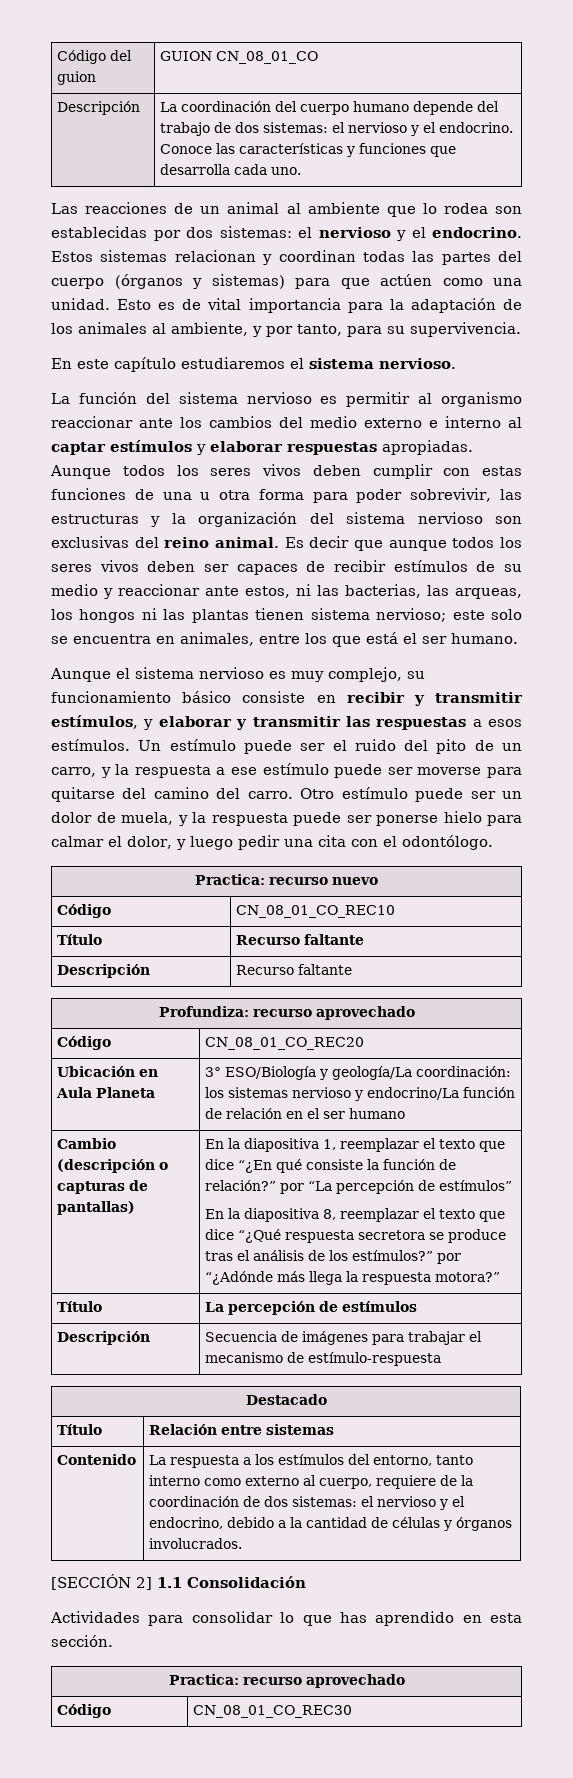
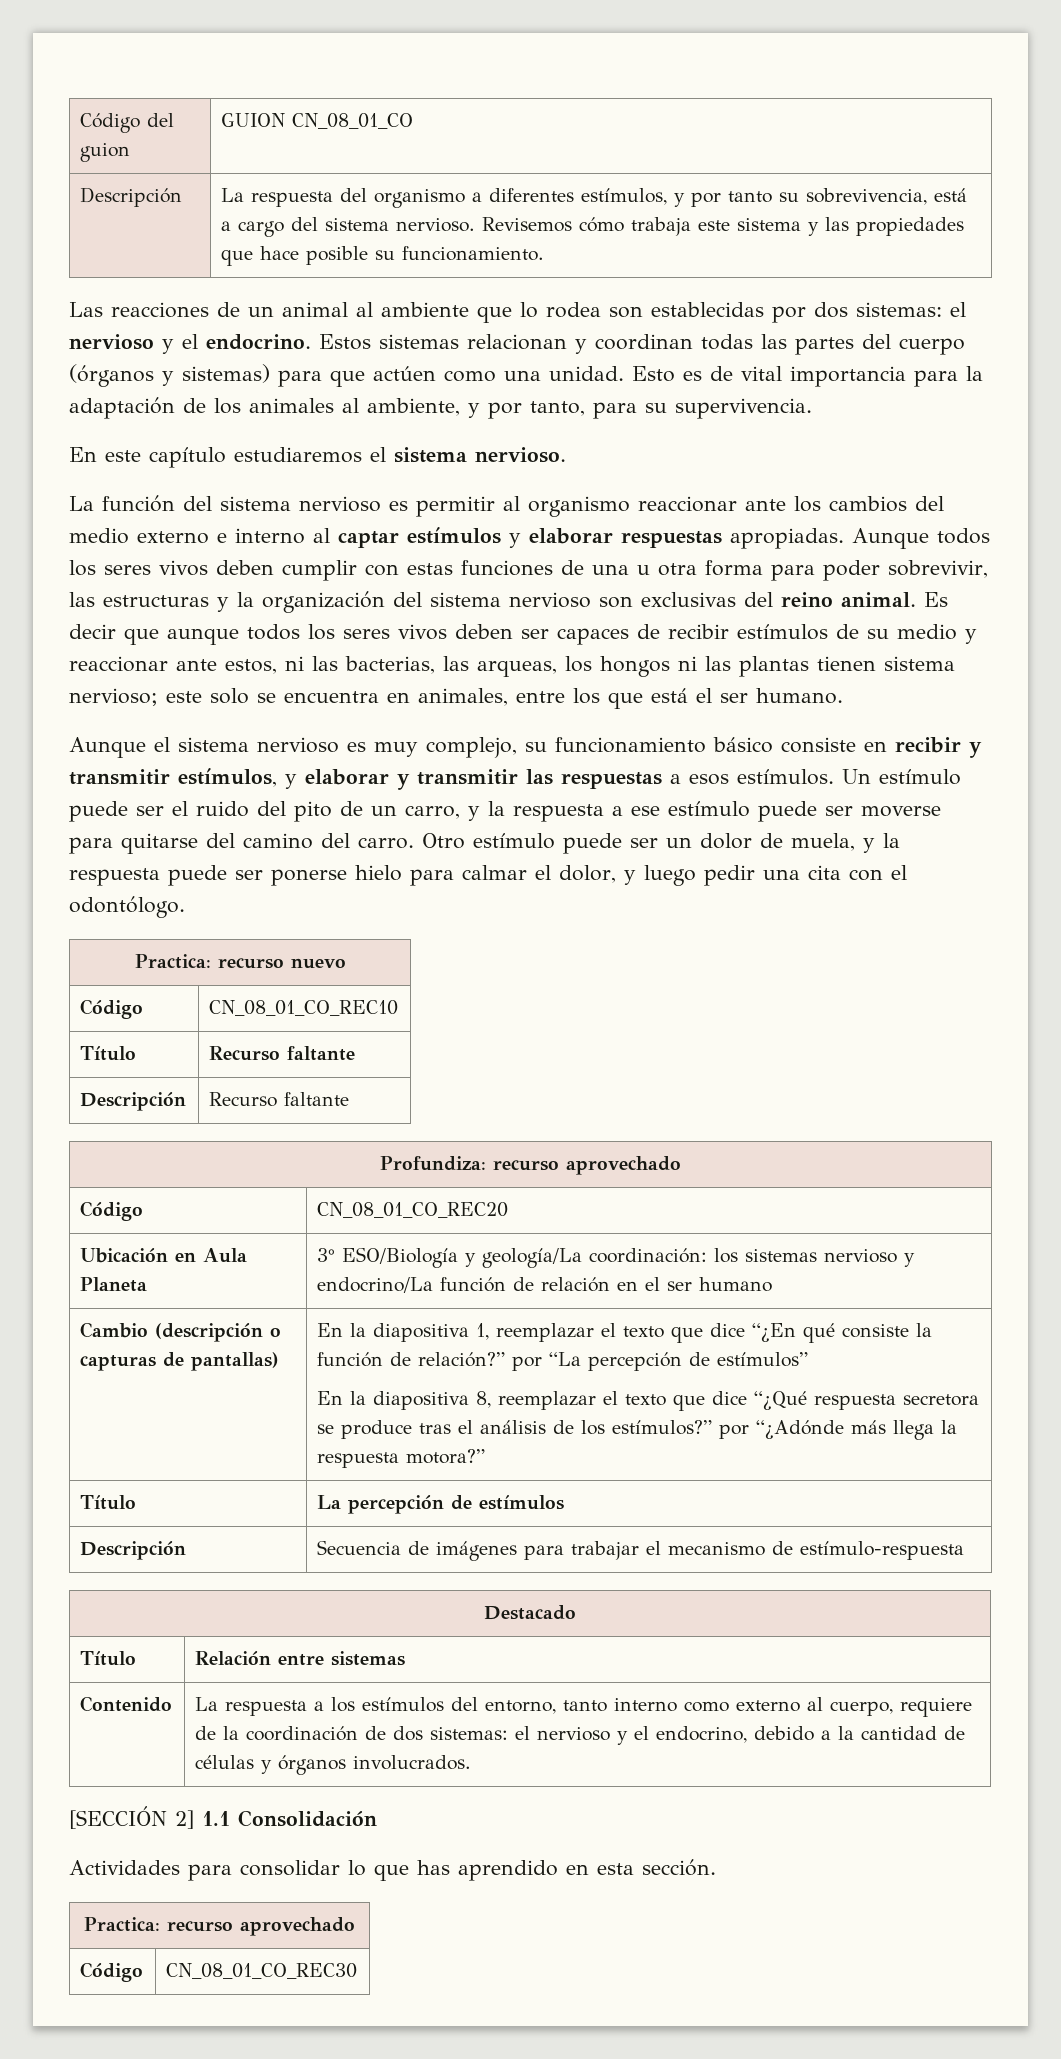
- Descripción | La coordinación del cuerpo humano depende del trabajo de dos sistemas: el nervioso y el endocrino. Conoce las características y funciones que desarrolla cada uno.
+ Descripción | La respuesta del organismo a diferentes estímulos, y por tanto su sobrevivencia, está a cargo del sistema nervioso. Revisemos cómo trabaja este sistema y las propiedades que hace posible su funcionamiento.

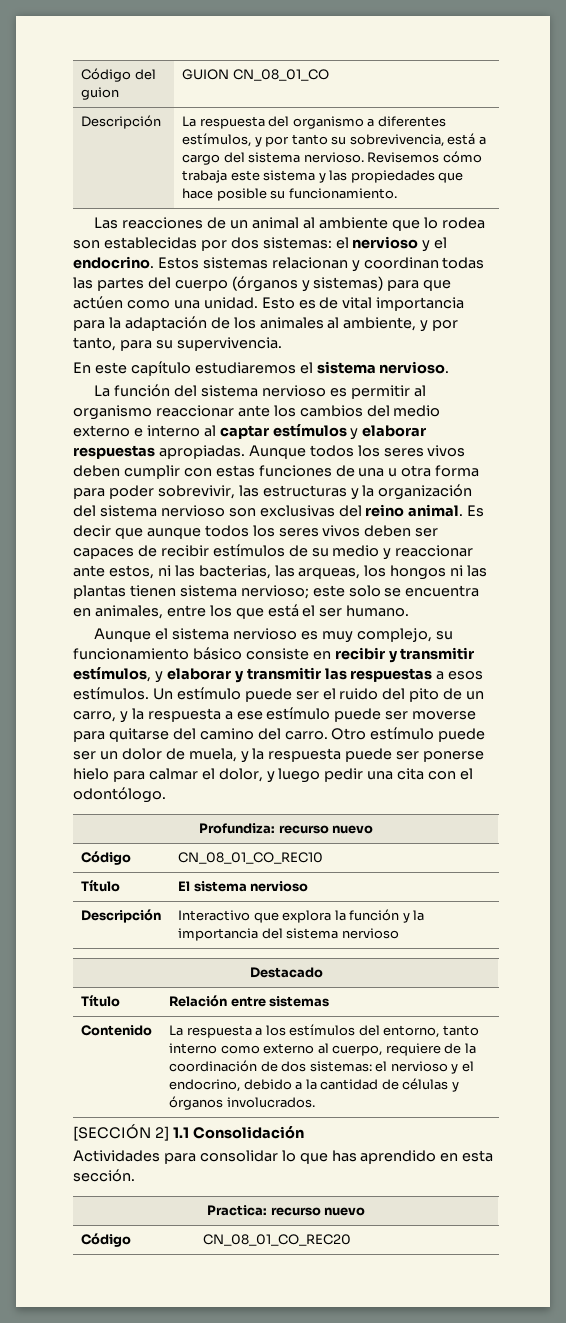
- Practica: recurso nuevo
+ Profundiza: recurso nuevo
- Título | Recurso faltante
- Descripción | Recurso faltante
- Profundiza: recurso aprovechado
- Código | CN_08_01_CO_REC20
- Ubicación en Aula Planeta | 3° ESO/Biología y geología/La coordinación: los sistemas nervioso y endocrino/La función de relación en el ser humano
- Cambio (descripción o capturas de pantallas) | En la diapositiva 1, reemplazar el texto que dice “¿En qué consiste la función de relación?” por “La percepción de estímulos”
- En la diapositiva 8, reemplazar el texto que dice “¿Qué respuesta secretora se produce tras el análisis de los estímulos?” por “¿Adónde más llega la respuesta motora?”
- Título | La percepción de estímulos
- Descripción | Secuencia de imágenes para trabajar el mecanismo de estímulo-respuesta
+ Título | El sistema nervioso
+ Descripción | Interactivo que explora la función y la importancia del sistema nervioso
- Practica: recurso aprovechado
- Código | CN_08_01_CO_REC30
+ Practica: recurso nuevo
+ Código | CN_08_01_CO_REC20

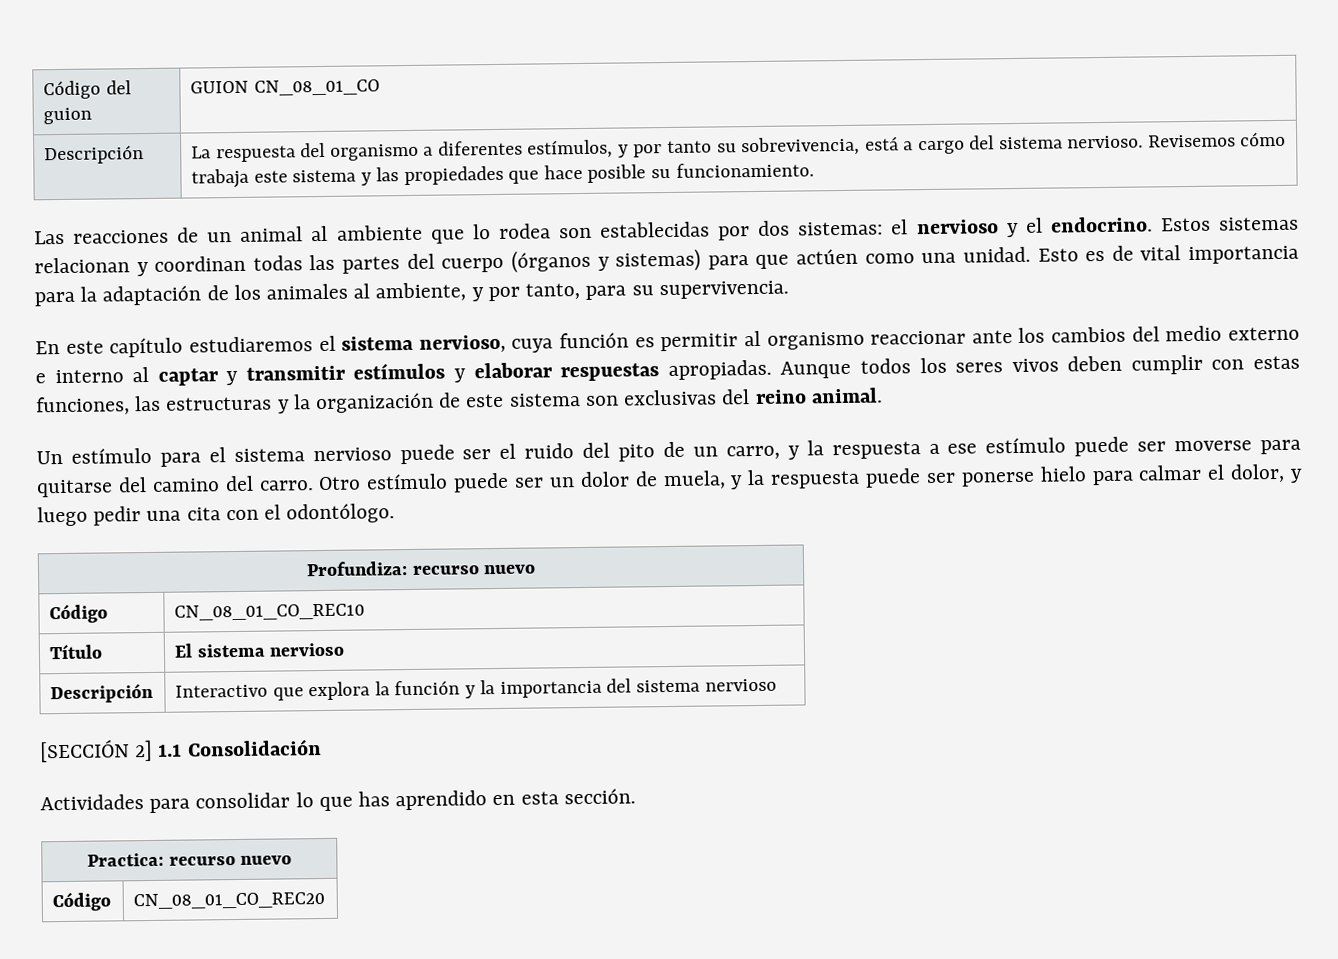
- En este capítulo estudiaremos el sistema nervioso.
- La función del sistema nervioso es permitir al organismo reaccionar ante los cambios del medio externo e interno al captar estímulos y elaborar respuestas apropiadas.
+ En este capítulo estudiaremos el sistema nervioso, cuya función es permitir al organismo reaccionar ante los cambios del medio externo e interno al captar y transmitir estímulos y elaborar respuestas apropiadas.
- Aunque todos los seres vivos deben cumplir con estas funciones de una u otra forma para poder sobrevivir, las estructuras y la organización del sistema nervioso son exclusivas del reino animal. Es decir que aunque todos los seres vivos deben ser capaces de recibir estímulos de su medio y reaccionar ante estos, ni las bacterias, las arqueas, los hongos ni las plantas tienen sistema nervioso; este solo se encuentra en animales, entre los que está el ser humano.
- Aunque el sistema nervioso es muy complejo, su funcionamiento básico consiste en recibir y transmitir estímulos, y elaborar y transmitir las respuestas a esos estímulos. Un estímulo puede ser el ruido del pito de un carro, y la respuesta a ese estímulo puede ser moverse para quitarse del camino del carro.
+ Aunque todos los seres vivos deben cumplir con estas funciones, las estructuras y la organización de este sistema son exclusivas del reino animal.
+ Un estímulo para el sistema nervioso puede ser el ruido del pito de un carro, y la respuesta a ese estímulo puede ser moverse para quitarse del camino del carro.
- Destacado
- Título | Relación entre sistemas
- Contenido | La respuesta a los estímulos del entorno, tanto interno como externo al cuerpo, requiere de la coordinación de dos sistemas: el nervioso y el endocrino, debido a la cantidad de células y órganos involucrados.

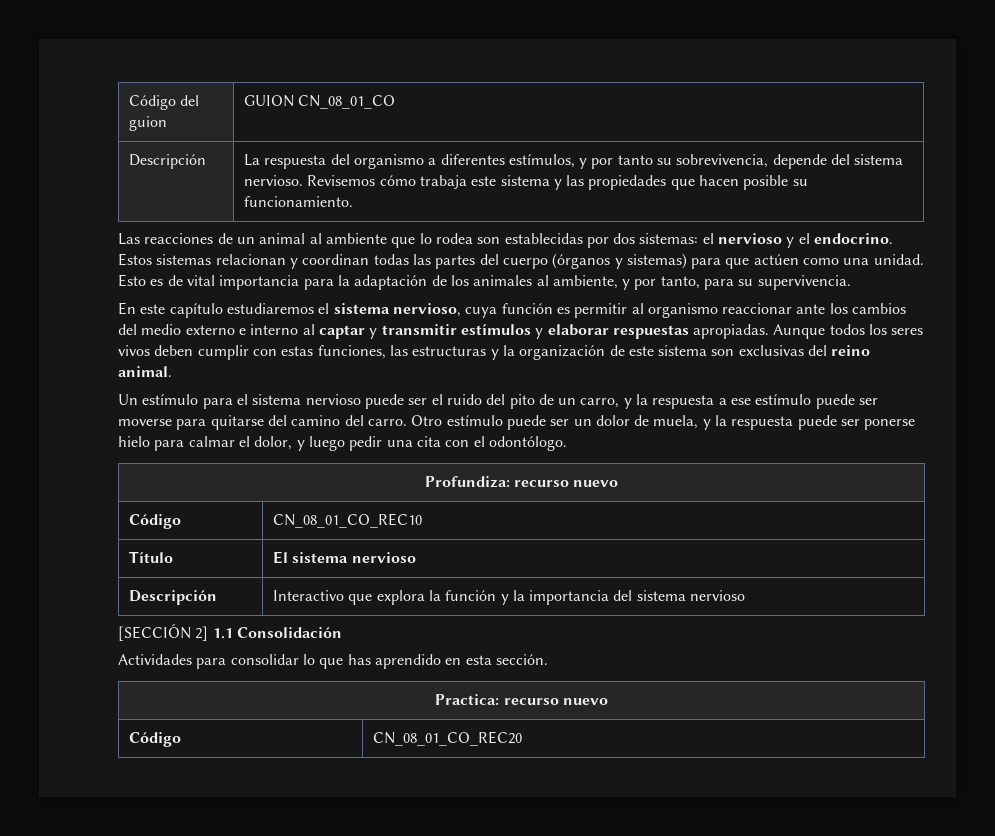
- Descripción | La respuesta del organismo a diferentes estímulos, y por tanto su sobrevivencia, está a cargo del sistema nervioso. Revisemos cómo trabaja este sistema y las propiedades que hace posible su funcionamiento.
+ Descripción | La respuesta del organismo a diferentes estímulos, y por tanto su sobrevivencia, depende del sistema nervioso. Revisemos cómo trabaja este sistema y las propiedades que hacen posible su funcionamiento.

